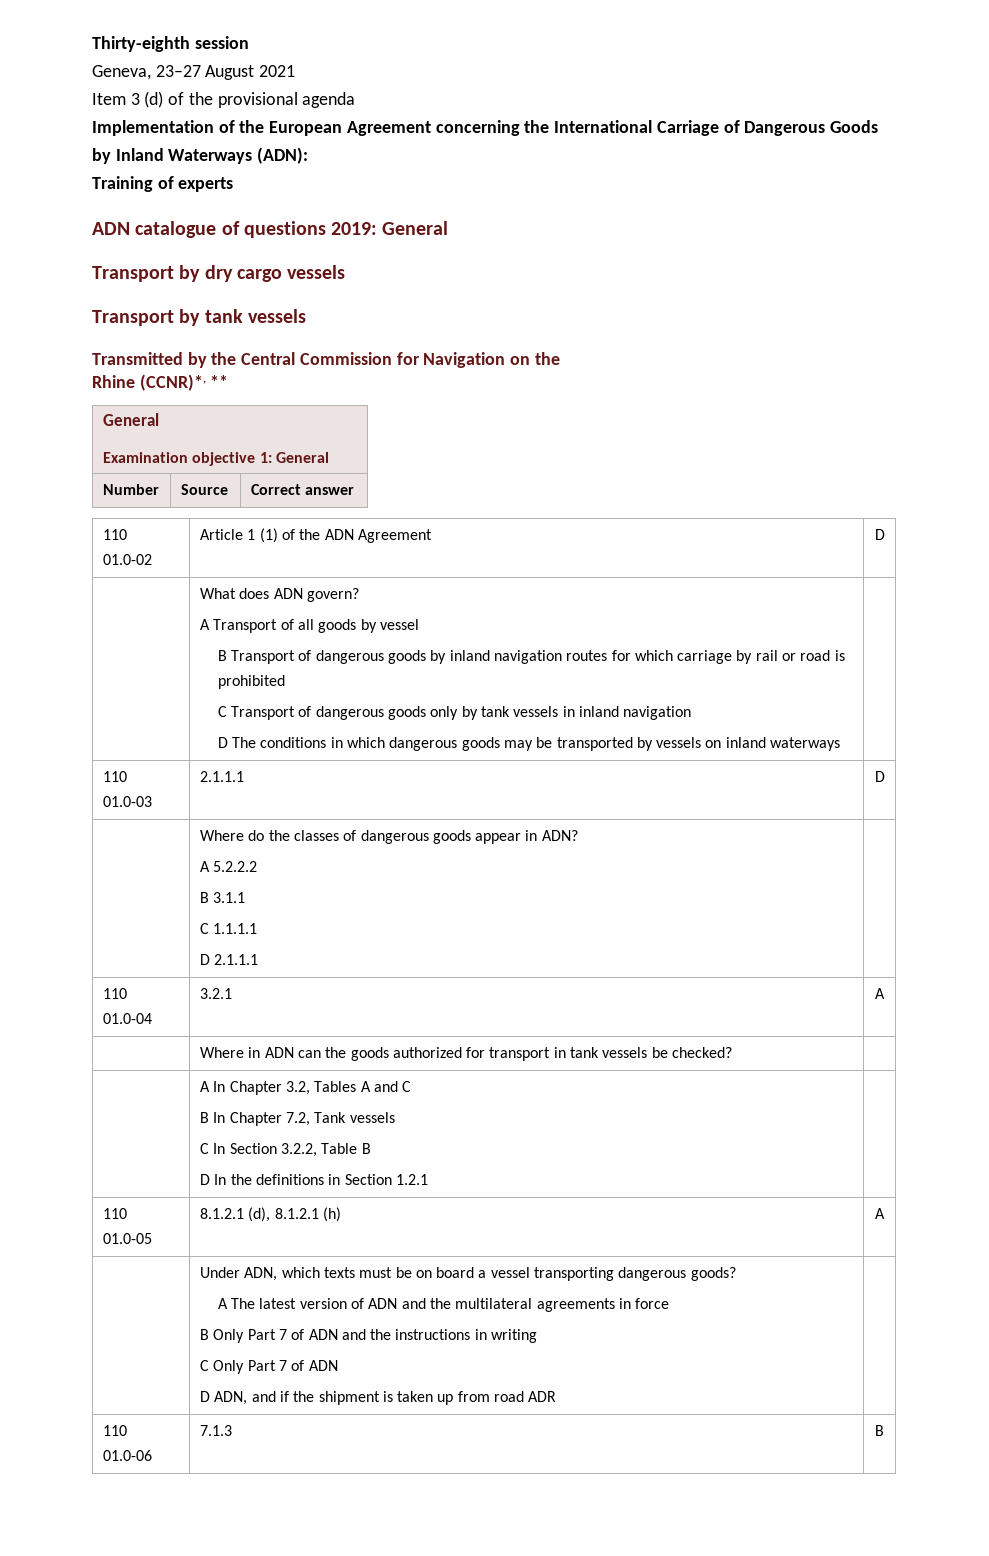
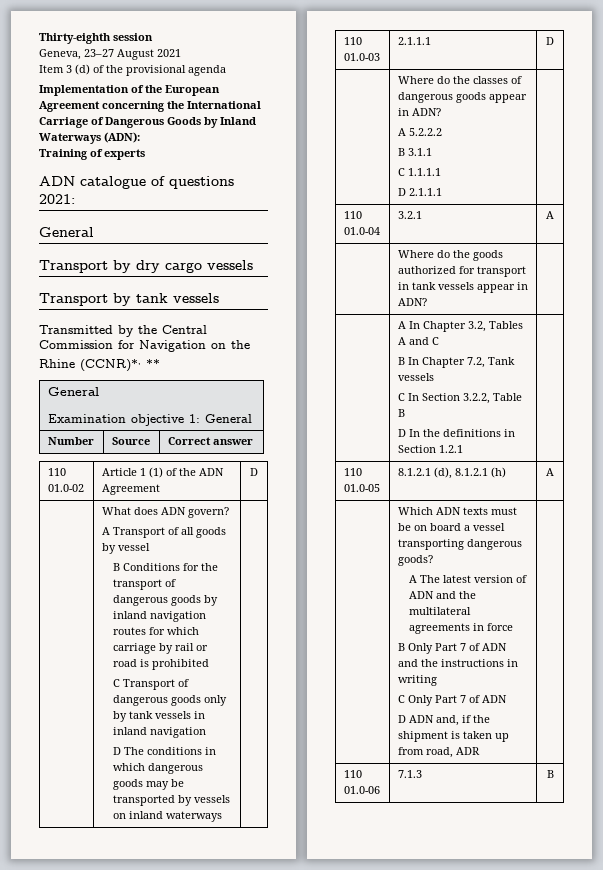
- ADN catalogue of questions 2019: General
+ ADN catalogue of questions 2021:
+ General
- B Transport of dangerous goods by inland navigation routes for which carriage by rail or road is prohibited
+ B Conditions for the transport of dangerous goods by inland navigation routes for which carriage by rail or road is prohibited
- | Where in ADN can the goods authorized for transport in tank vessels be checked? |
+ | Where do the goods authorized for transport in tank vessels appear in ADN? |
- Under ADN, which texts must be on board a vessel transporting dangerous goods?
+ Which ADN texts must be on board a vessel transporting dangerous goods?
- D ADN, and if the shipment is taken up from road ADR
+ D ADN and, if the shipment is taken up from road, ADR

